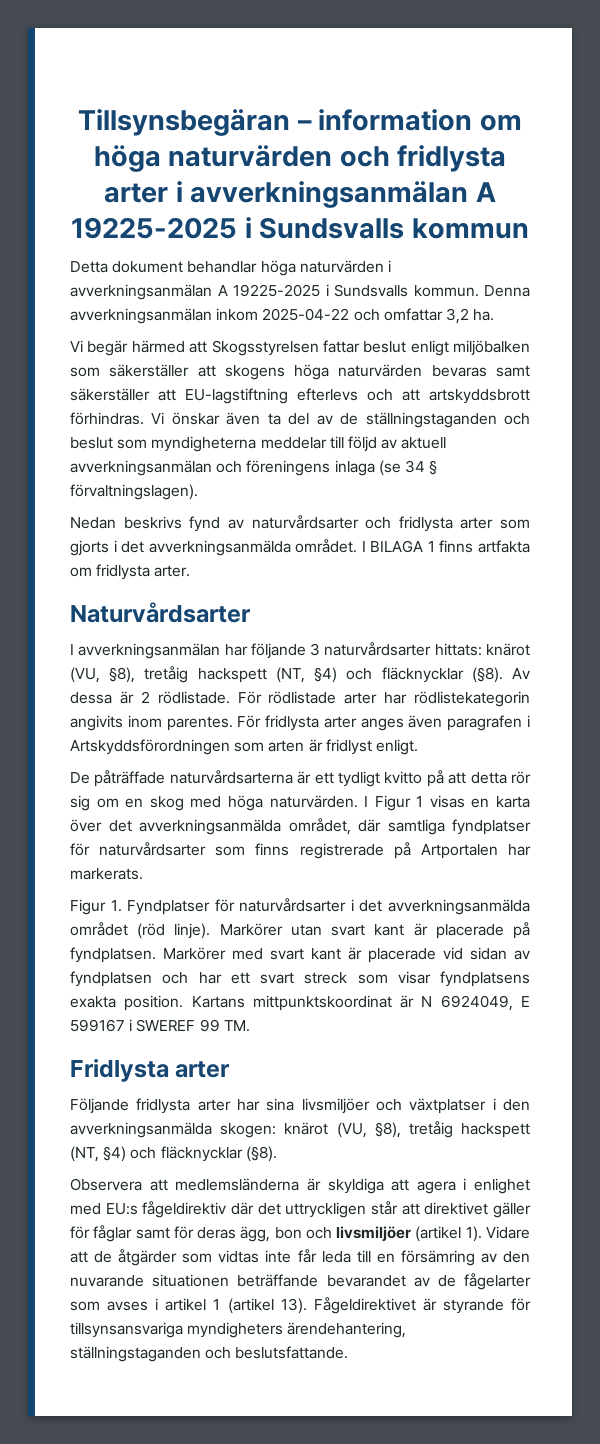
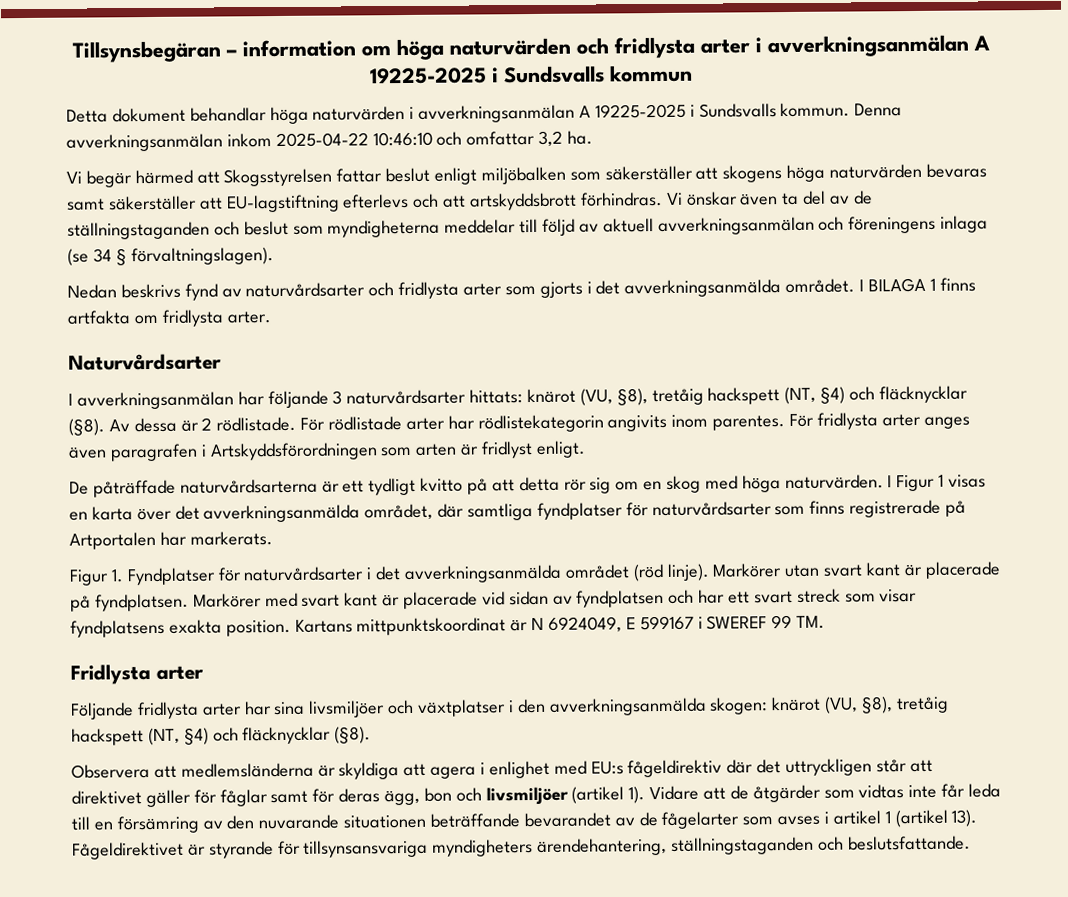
- Denna avverkningsanmälan inkom 2025-04-22 och omfattar 3,2 ha.
+ Denna avverkningsanmälan inkom 2025-04-22 10:46:10 och omfattar 3,2 ha.

